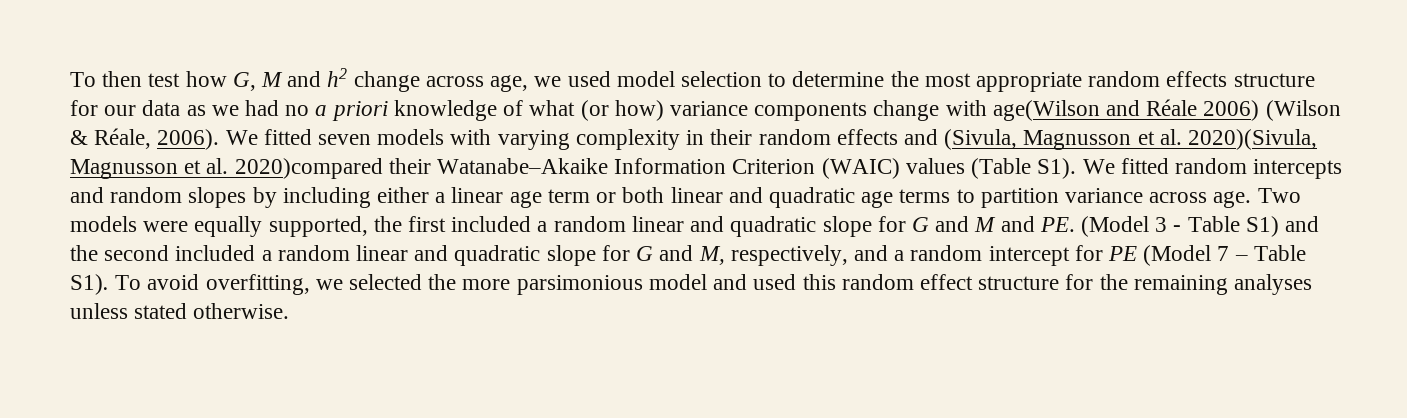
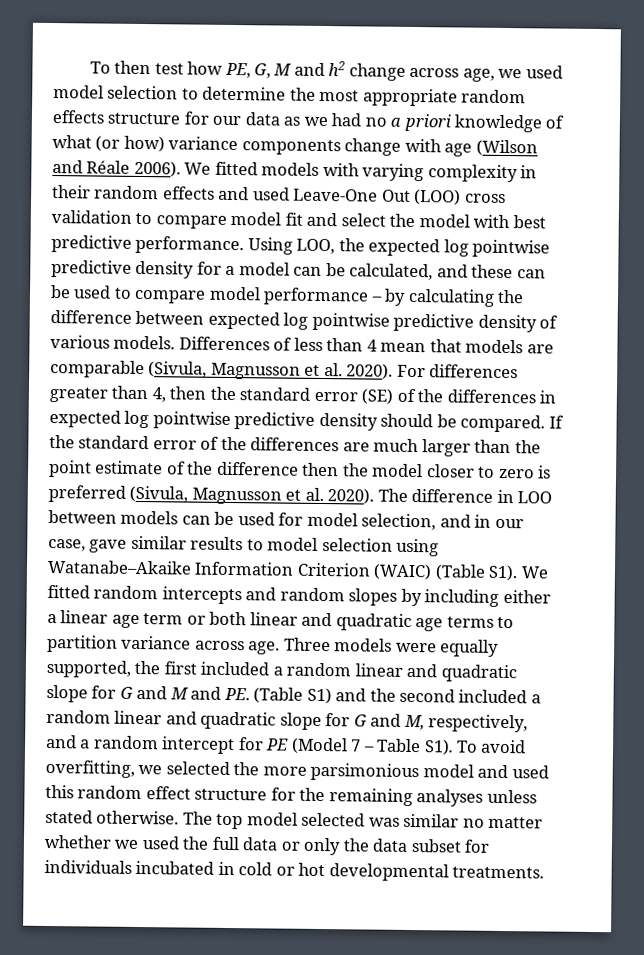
- To then test how G, M and h2 change across age, we used model selection to determine the most appropriate random effects structure for our data as we had no a priori knowledge of what (or how) variance components change with age(Wilson and Réale 2006) (Wilson & Réale, 2006).
+ To then test how PE, G, M and h2 change across age, we used model selection to determine the most appropriate random effects structure for our data as we had no a priori knowledge of what (or how) variance components change with age (Wilson and Réale 2006).
- We fitted seven models with varying complexity in their random effects and (Sivula, Magnusson et al. 2020)(Sivula, Magnusson et al. 2020)compared their Watanabe–Akaike Information Criterion (WAIC) values (Table S1). We fitted random intercepts and random slopes by including either a linear age term or both linear and quadratic age terms to partition variance across age.
+ We fitted models with varying complexity in their random effects and used Leave-One Out (LOO) cross validation to compare model fit and select the model with best predictive performance. Using LOO, the expected log pointwise predictive density for a model can be calculated, and these can be used to compare model performance – by calculating the difference between expected log pointwise predictive density of various models. Differences of less than 4 mean that models are comparable (Sivula, Magnusson et al. 2020). For differences greater than 4, then the standard error (SE) of the differences in expected log pointwise predictive density should be compared. If the standard error of the differences are much larger than the point estimate of the difference then the model closer to zero is preferred (Sivula, Magnusson et al. 2020). The difference in LOO between models can be used for model selection, and in our case, gave similar results to model selection using Watanabe–Akaike Information Criterion (WAIC) (Table S1). We fitted random intercepts and random slopes by including either a linear age term or both linear and quadratic age terms to partition variance across age.
- Two models were equally supported, the first included a random linear and quadratic slope for G and M and PE. (Model 3 - Table S1) and the second included a random linear and quadratic slope for G and M, respectively, and a random intercept for PE (Model 7 – Table S1). To avoid overfitting, we selected the more parsimonious model and used this random effect structure for the remaining analyses unless stated otherwise.
+ Three models were equally supported, the first included a random linear and quadratic slope for G and M and PE. (Table S1) and the second included a random linear and quadratic slope for G and M, respectively, and a random intercept for PE (Model 7 – Table S1). To avoid overfitting, we selected the more parsimonious model and used this random effect structure for the remaining analyses unless stated otherwise.
+ The top model selected was similar no matter whether we used the full data or only the data subset for individuals incubated in cold or hot developmental treatments.

